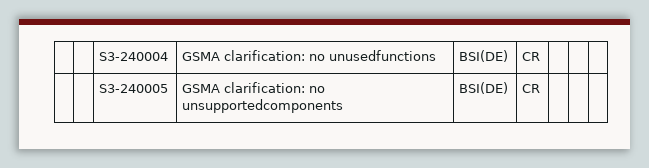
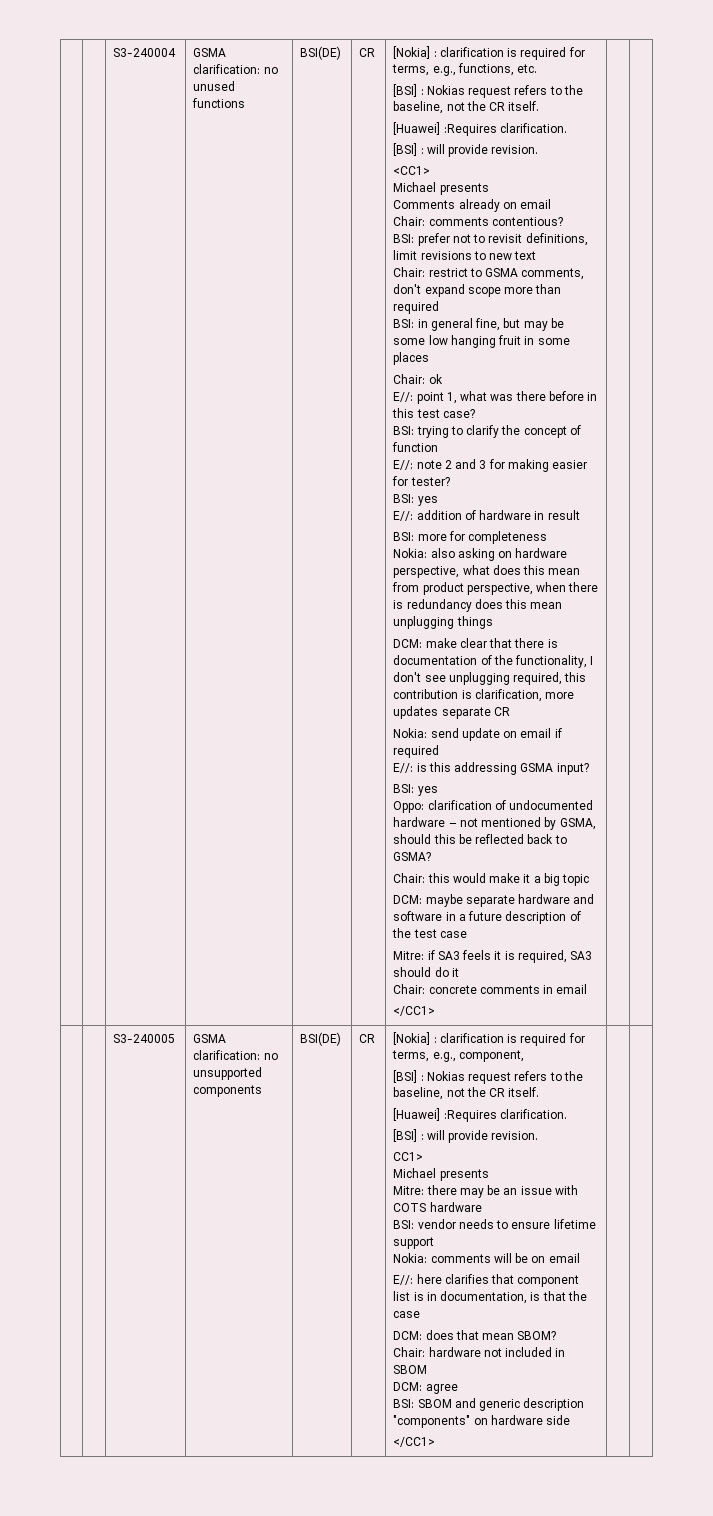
- GSMA clarification: no unusedfunctions | BSI(DE) | CR
+ GSMA clarification: no unused functions | BSI(DE) | CR | [Nokia] : clarification is required for terms, e.g., functions, etc.
+ [BSI] : Nokias request refers to the baseline, not the CR itself.
+ [Huawei] :Requires clarification.
+ [BSI] : will provide revision.
+ <CC1>
+ Michael presents
+ Comments already on email
+ Chair: comments contentious?
+ BSI: prefer not to revisit definitions, limit revisions to new text
+ Chair: restrict to GSMA comments, don't expand scope more than required
+ BSI: in general fine, but may be some low hanging fruit in some places
+ Chair: ok
+ E//: point 1, what was there before in this test case?
+ BSI: trying to clarify the concept of function
+ E//: note 2 and 3 for making easier for tester?
+ BSI: yes
+ E//: addition of hardware in result
+ BSI: more for completeness
+ Nokia: also asking on hardware perspective, what does this mean from product perspective, when there is redundancy does this mean unplugging things
+ DCM: make clear that there is documentation of the functionality, I don't see unplugging required, this contribution is clarification, more updates separate CR
+ Nokia: send update on email if required
+ E//: is this addressing GSMA input?
+ BSI: yes
+ Oppo: clarification of undocumented hardware – not mentioned by GSMA, should this be reflected back to GSMA?
+ Chair: this would make it a big topic
+ DCM: maybe separate hardware and software in a future description of the test case
+ Mitre: if SA3 feels it is required, SA3 should do it
+ Chair: concrete comments in email
+ </CC1>
- GSMA clarification: no unsupportedcomponents | BSI(DE) | CR
+ GSMA clarification: no unsupported components | BSI(DE) | CR | [Nokia] : clarification is required for terms, e.g., component,
+ [BSI] : Nokias request refers to the baseline, not the CR itself.
+ [Huawei] :Requires clarification.
+ [BSI] : will provide revision.
+ CC1>
+ Michael presents
+ Mitre: there may be an issue with COTS hardware
+ BSI: vendor needs to ensure lifetime support
+ Nokia: comments will be on email
+ E//: here clarifies that component list is in documentation, is that the case
+ DCM: does that mean SBOM?
+ Chair: hardware not included in SBOM
+ DCM: agree
+ BSI: SBOM and generic description "components" on hardware side
+ </CC1>

